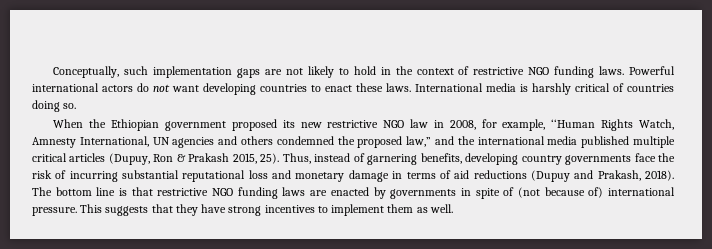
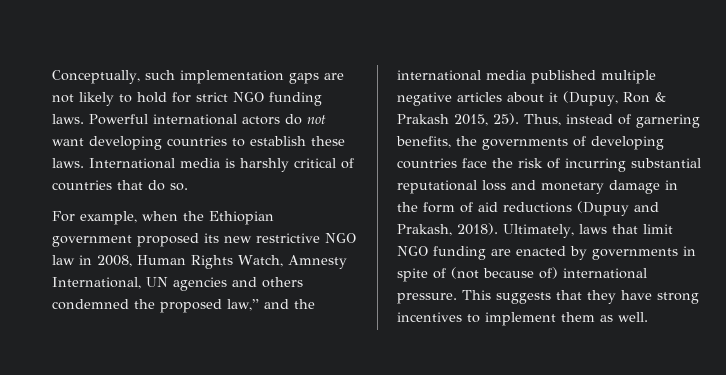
- Conceptually, such implementation gaps are not likely to hold in the context of restrictive NGO funding laws.
+ Conceptually, such implementation gaps are not likely to hold for strict NGO funding laws.
- Powerful international actors do not want developing countries to enact these laws.
+ Powerful international actors do not want developing countries to establish these laws.
- International media is harshly critical of countries doing so.
+ International media is harshly critical of countries that do so.
- When the Ethiopian government proposed its new restrictive NGO law in 2008, for example, ‘‘Human Rights Watch, Amnesty International, UN agencies and others condemned the proposed law,” and the international media published multiple critical articles (Dupuy, Ron & Prakash 2015, 25).
+ For example, when the Ethiopian government proposed its new restrictive NGO law in 2008, Human Rights Watch, Amnesty International, UN agencies and others condemned the proposed law,” and the international media published multiple negative articles about it (Dupuy, Ron & Prakash 2015, 25).
- Thus, instead of garnering benefits, developing country governments face the risk of incurring substantial reputational loss and monetary damage in terms of aid reductions (Dupuy and Prakash, 2018).
+ Thus, instead of garnering benefits, the governments of developing countries face the risk of incurring substantial reputational loss and monetary damage in the form of aid reductions (Dupuy and Prakash, 2018).
- The bottom line is that restrictive NGO funding laws are enacted by governments in spite of (not because of) international pressure.
+ Ultimately, laws that limit NGO funding are enacted by governments in spite of (not because of) international pressure.

